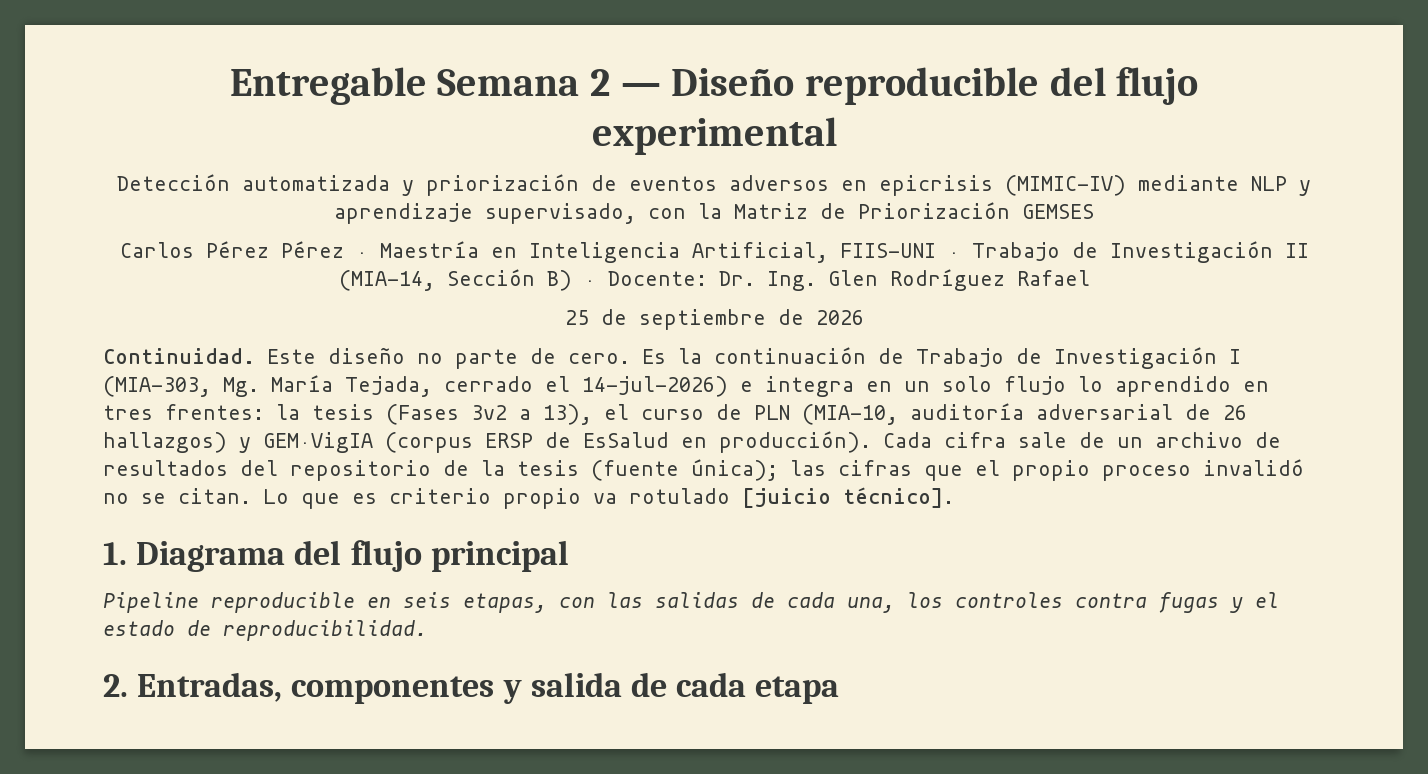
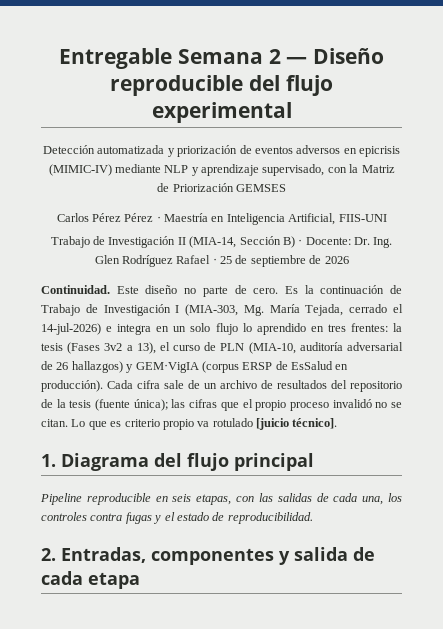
- Carlos Pérez Pérez · Maestría en Inteligencia Artificial, FIIS-UNI · Trabajo de Investigación II (MIA-14, Sección B) · Docente: Dr. Ing. Glen Rodríguez Rafael
- 25 de septiembre de 2026
+ Carlos Pérez Pérez · Maestría en Inteligencia Artificial, FIIS-UNI
+ Trabajo de Investigación II (MIA-14, Sección B) · Docente: Dr. Ing. Glen Rodríguez Rafael · 25 de septiembre de 2026

